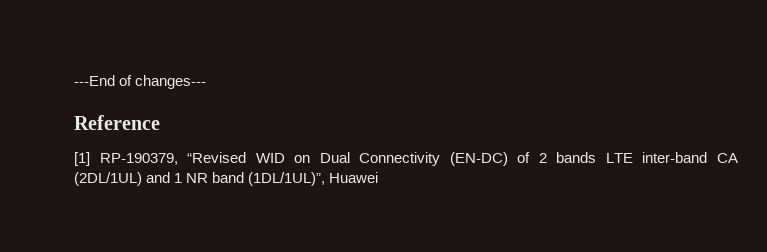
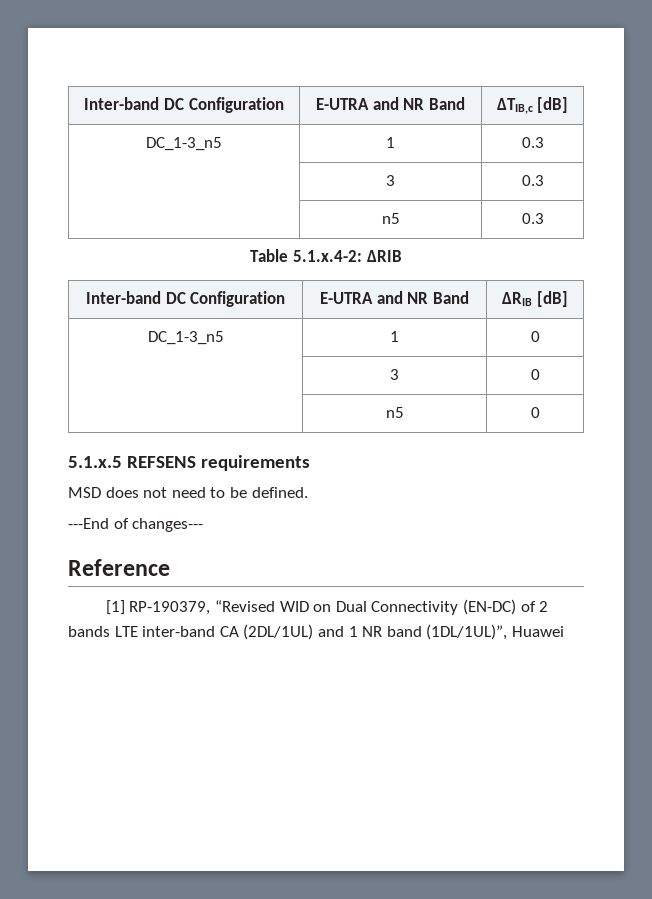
+ Inter-band DC Configuration | E-UTRA and NR Band | ΔTIB,c [dB]
+ DC_1-3_n5 | 1 | 0.3
+ | 3 | 0.3
+ | n5 | 0.3
+ Table 5.1.x.4-2: ΔRIB
+ Inter-band DC Configuration | E-UTRA and NR Band | ΔRIB [dB]
+ DC_1-3_n5 | 1 | 0
+ | 3 | 0
+ | n5 | 0
+ 5.1.x.5 REFSENS requirements
+ MSD does not need to be defined.

